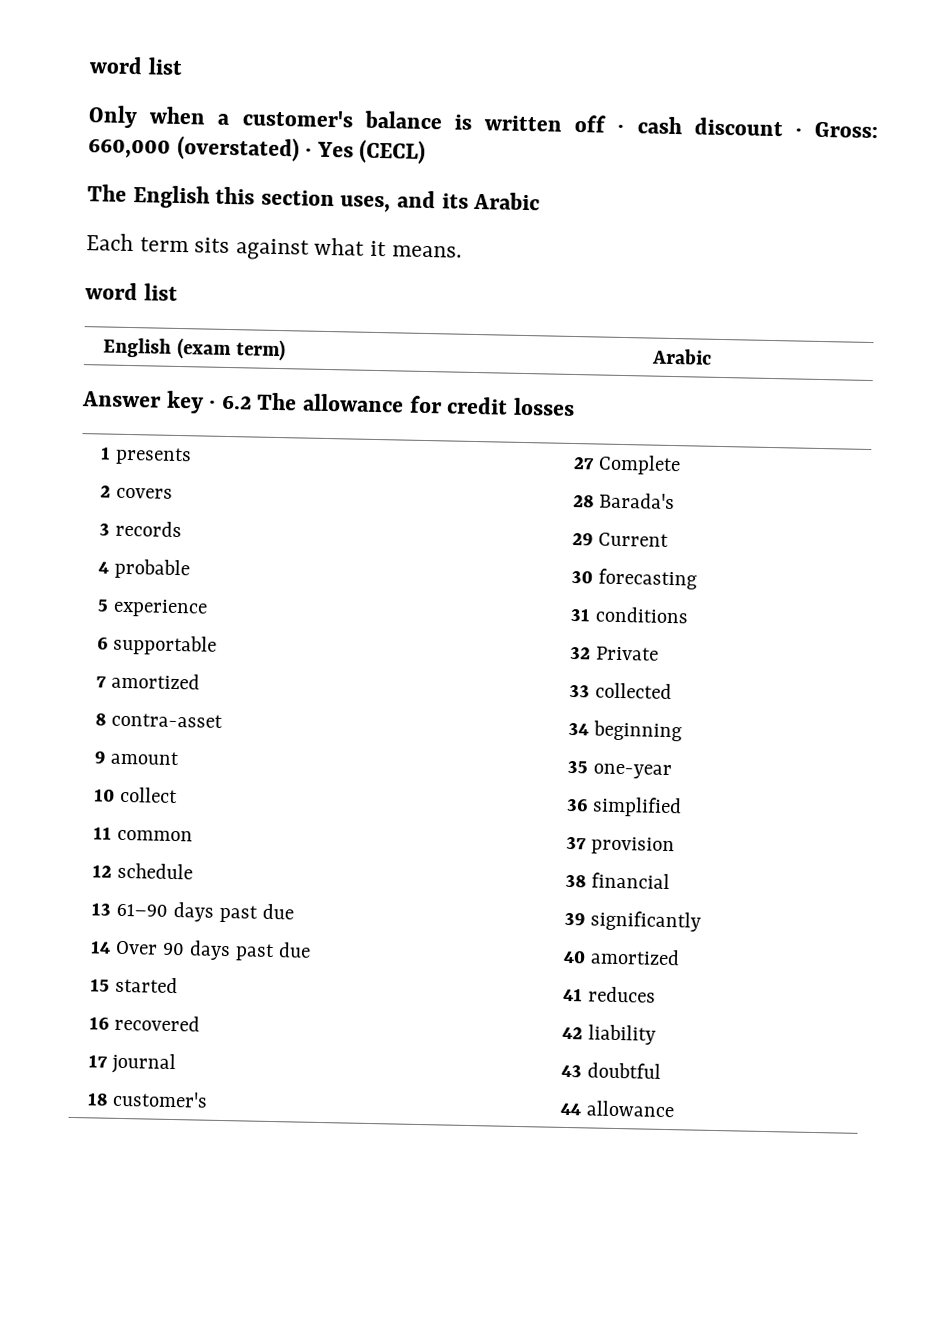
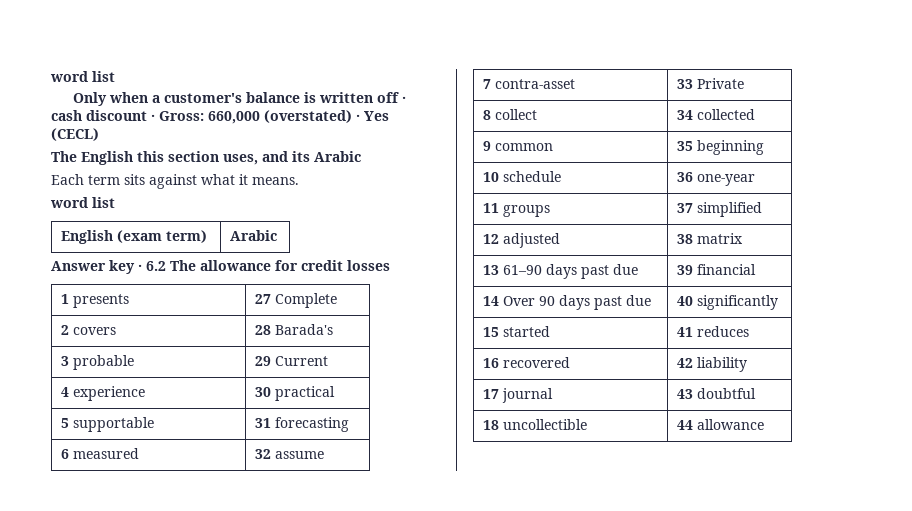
- 3 records | 29 Current
+ 3 probable | 29 Current
- 4 probable | 30 forecasting
- 5 experience | 31 conditions
+ 4 experience | 30 practical
+ 5 supportable | 31 forecasting
- 6 supportable | 32 Private
- 7 amortized | 33 collected
- 8 contra-asset | 34 beginning
- 9 amount | 35 one-year
- 10 collect | 36 simplified
- 11 common | 37 provision
+ 6 measured | 32 assume
+ 7 contra-asset | 33 Private
+ 8 collect | 34 collected
+ 9 common | 35 beginning
+ 10 schedule | 36 one-year
+ 11 groups | 37 simplified
- 12 schedule | 38 financial
+ 12 adjusted | 38 matrix
- 13 61–90 days past due | 39 significantly
+ 13 61–90 days past due | 39 financial
- 14 Over 90 days past due | 40 amortized
+ 14 Over 90 days past due | 40 significantly
- 18 customer's | 44 allowance
+ 18 uncollectible | 44 allowance

